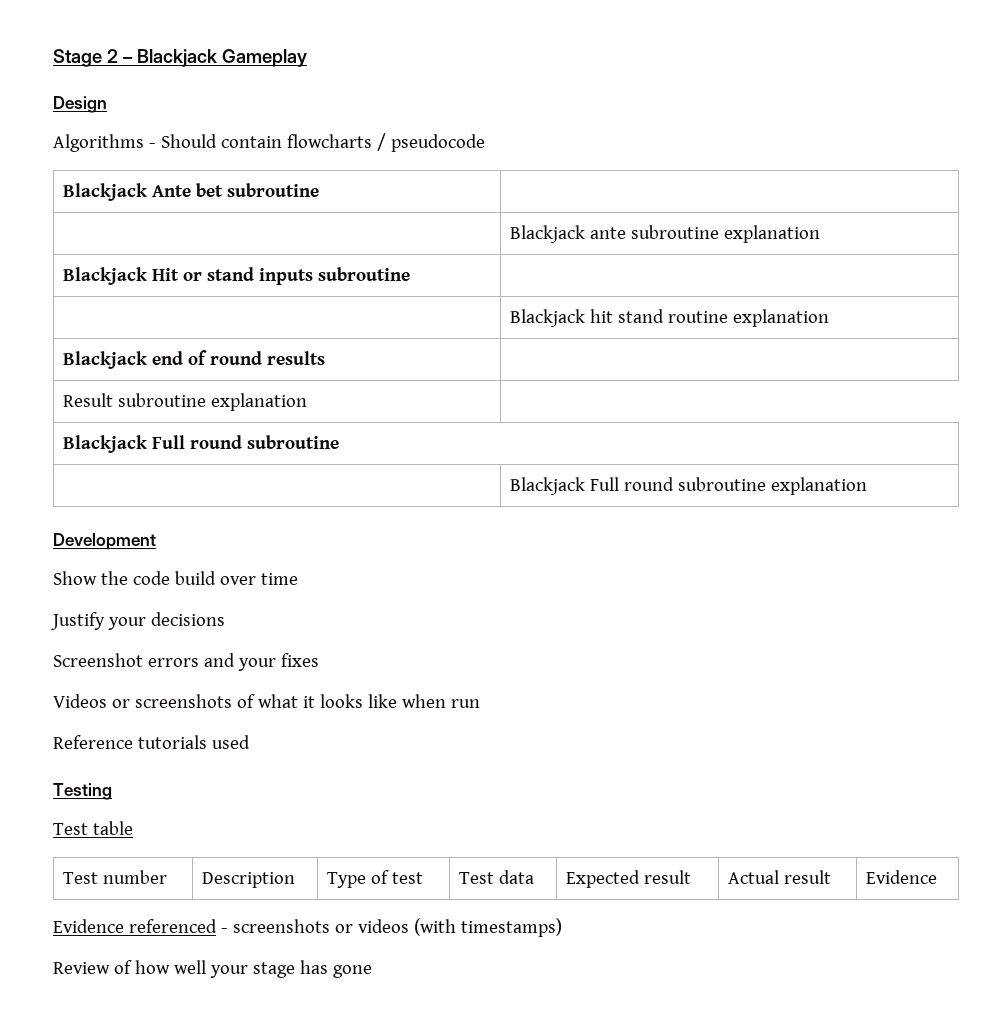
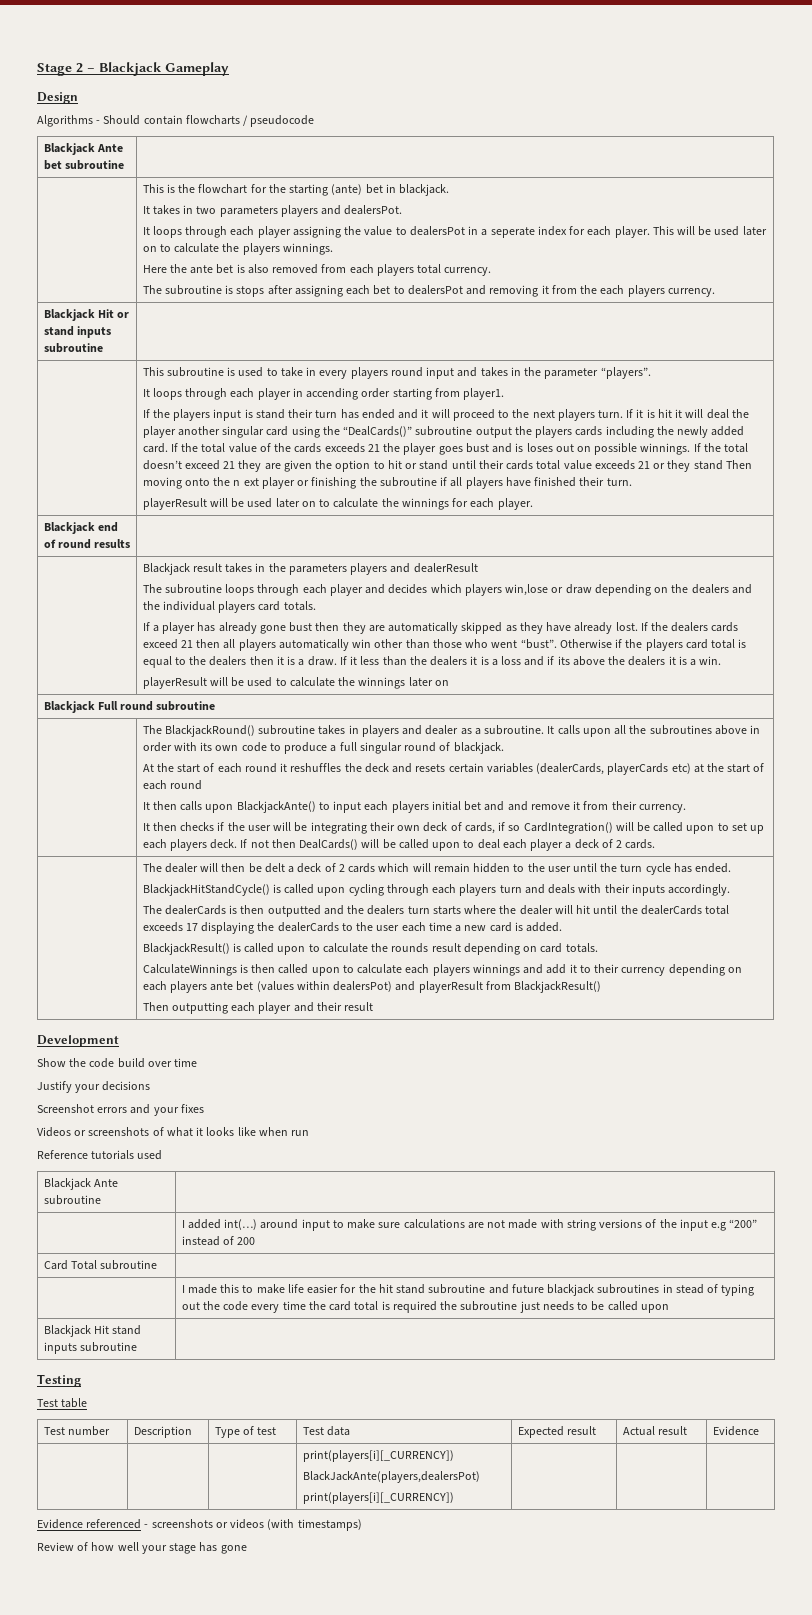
- Blackjack ante subroutine explanation
+ This is the flowchart for the starting (ante) bet in blackjack.
+ It takes in two parameters players and dealersPot.
+ It loops through each player assigning the value to dealersPot in a seperate index for each player. This will be used later on to calculate the players winnings.
+ Here the ante bet is also removed from each players total currency.
+ The subroutine is stops after assigning each bet to dealersPot and removing it from the each players currency.
- Blackjack hit stand routine explanation
+ This subroutine is used to take in every players round input and takes in the parameter “players”.
+ It loops through each player in accending order starting from player1.
+ If the players input is stand their turn has ended and it will proceed to the next players turn. If it is hit it will deal the player another singular card using the “DealCards()” subroutine output the players cards including the newly added card. If the total value of the cards exceeds 21 the player goes bust and is loses out on possible winnings. If the total doesn’t exceed 21 they are given the option to hit or stand until their cards total value exceeds 21 or they stand Then moving onto the n ext player or finishing the subroutine if all players have finished their turn.
+ playerResult will be used later on to calculate the winnings for each player.
- Result subroutine explanation
+ Blackjack result takes in the parameters players and dealerResult
+ The subroutine loops through each player and decides which players win,lose or draw depending on the dealers and the individual players card totals.
+ If a player has already gone bust then they are automatically skipped as they have already lost. If the dealers cards exceed 21 then all players automatically win other than those who went “bust”. Otherwise if the players card total is equal to the dealers then it is a draw. If it less than the dealers it is a loss and if its above the dealers it is a win.
+ playerResult will be used to calculate the winnings later on
  Blackjack Full round subroutine
- | Blackjack Full round subroutine explanation
+ | The BlackjackRound() subroutine takes in players and dealer as a subroutine. It calls upon all the subroutines above in order with its own code to produce a full singular round of blackjack.
+ At the start of each round it reshuffles the deck and resets certain variables (dealerCards, playerCards etc) at the start of each round
+ It then calls upon BlackjackAnte() to input each players initial bet and and remove it from their currency.
+ It then checks if the user will be integrating their own deck of cards, if so CardIntegration() will be called upon to set up each players deck. If not then DealCards() will be called upon to deal each player a deck of 2 cards.
+ | The dealer will then be delt a deck of 2 cards which will remain hidden to the user until the turn cycle has ended.
+ BlackjackHitStandCycle() is called upon cycling through each players turn and deals with their inputs accordingly.
+ The dealerCards is then outputted and the dealers turn starts where the dealer will hit until the dealerCards total exceeds 17 displaying the dealerCards to the user each time a new card is added.
+ BlackjackResult() is called upon to calculate the rounds result depending on card totals.
+ CalculateWinnings is then called upon to calculate each players winnings and add it to their currency depending on each players ante bet (values within dealersPot) and playerResult from BlackjackResult()
+ Then outputting each player and their result
+ Blackjack Ante subroutine |
+ | I added int(…) around input to make sure calculations are not made with string versions of the input e.g “200” instead of 200
+ Card Total subroutine |
+ | I made this to make life easier for the hit stand subroutine and future blackjack subroutines in stead of typing out the code every time the card total is required the subroutine just needs to be called upon
+ Blackjack Hit stand inputs subroutine |
+ | | | print(players[i][_CURRENCY])
+ BlackJackAnte(players,dealersPot)
+ print(players[i][_CURRENCY]) | | |

